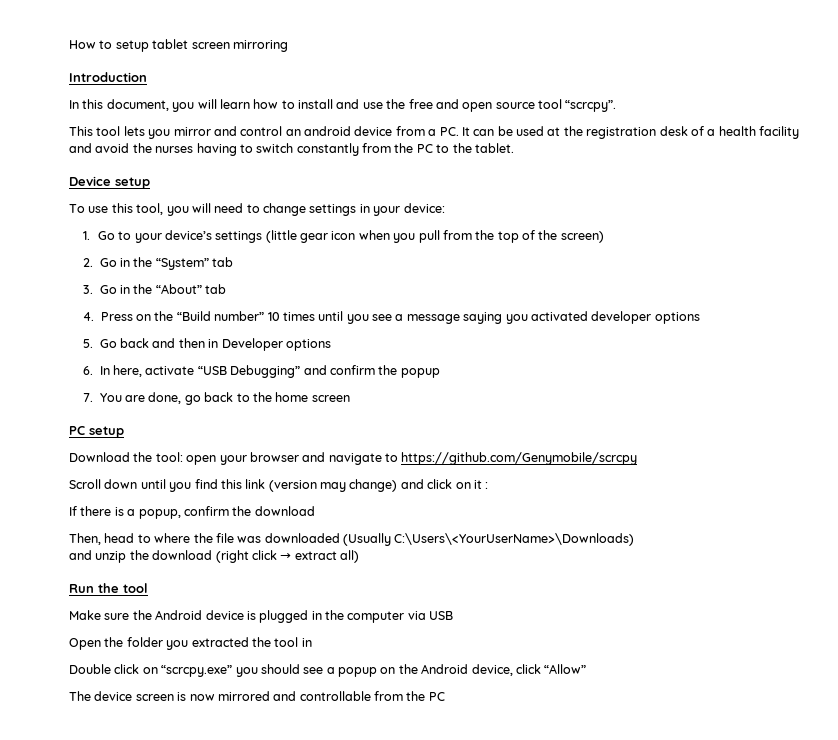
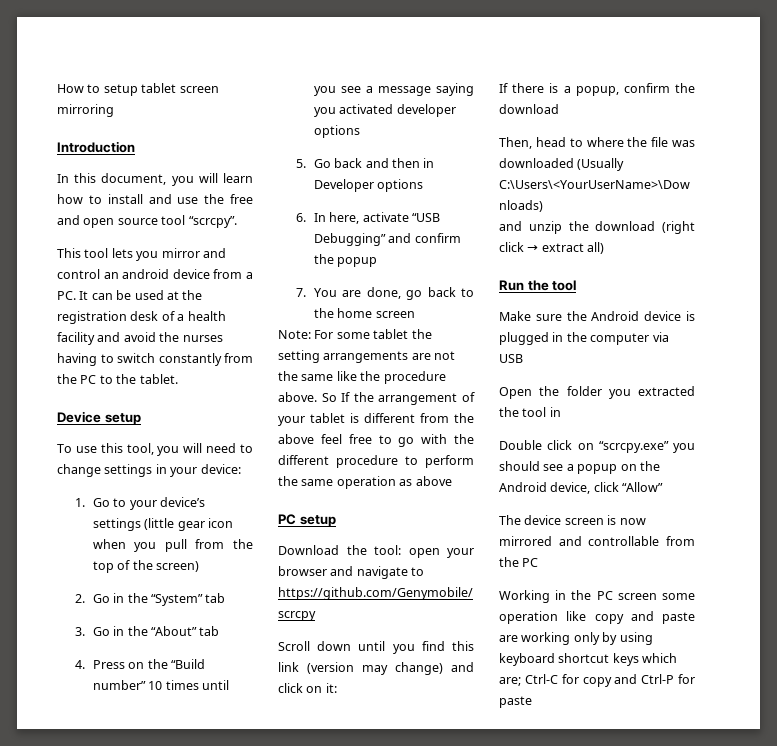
+ Note: For some tablet the setting arrangements are not the same like the procedure above. So If the arrangement of your tablet is different from the above feel free to go with the different procedure to perform the same operation as above
- Scroll down until you find this link (version may change) and click on it :
+ Scroll down until you find this link (version may change) and click on it:
+ Working in the PC screen some operation like copy and paste are working only by using keyboard shortcut keys which are; Ctrl-C for copy and Ctrl-P for paste

